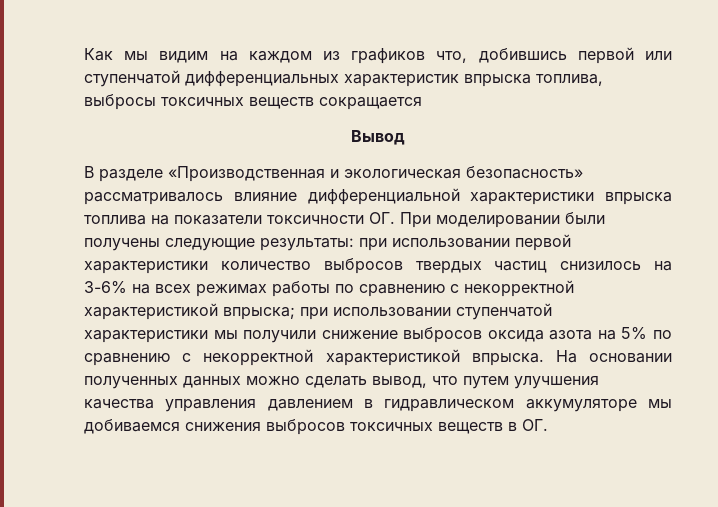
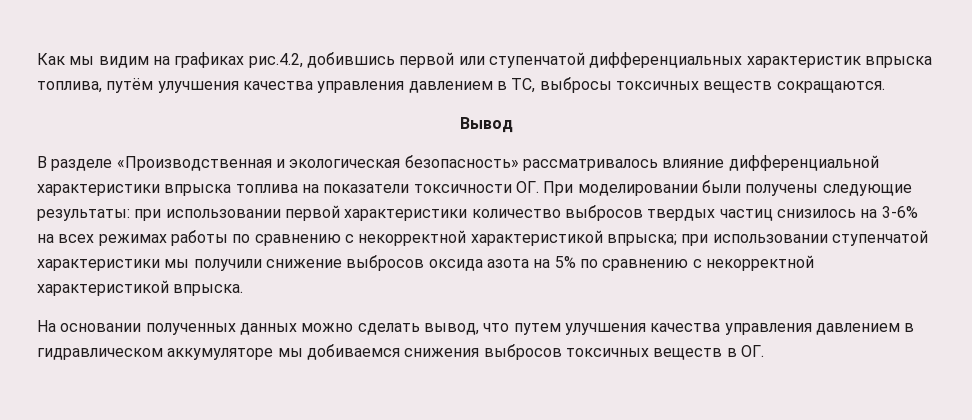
- Как мы видим на каждом из графиков что, добившись первой или ступенчатой дифференциальных характеристик впрыска топлива, выбросы токсичных веществ сокращается
+ Как мы видим на графиках рис.4.2, добившись первой или ступенчатой дифференциальных характеристик впрыска топлива, путём улучшения качества управления давлением в ТС, выбросы токсичных веществ сокращаются.
- при использовании ступенчатой характеристики мы получили снижение выбросов оксида азота на 5% по сравнению с некорректной характеристикой впрыска. На основании полученных данных можно сделать вывод, что путем улучшения качества управления давлением в гидравлическом аккумуляторе мы добиваемся снижения выбросов токсичных веществ в ОГ.
+ при использовании ступенчатой характеристики мы получили снижение выбросов оксида азота на 5% по сравнению с некорректной характеристикой впрыска.
+ На основании полученных данных можно сделать вывод, что путем улучшения качества управления давлением в гидравлическом аккумуляторе мы добиваемся снижения выбросов токсичных веществ в ОГ.

